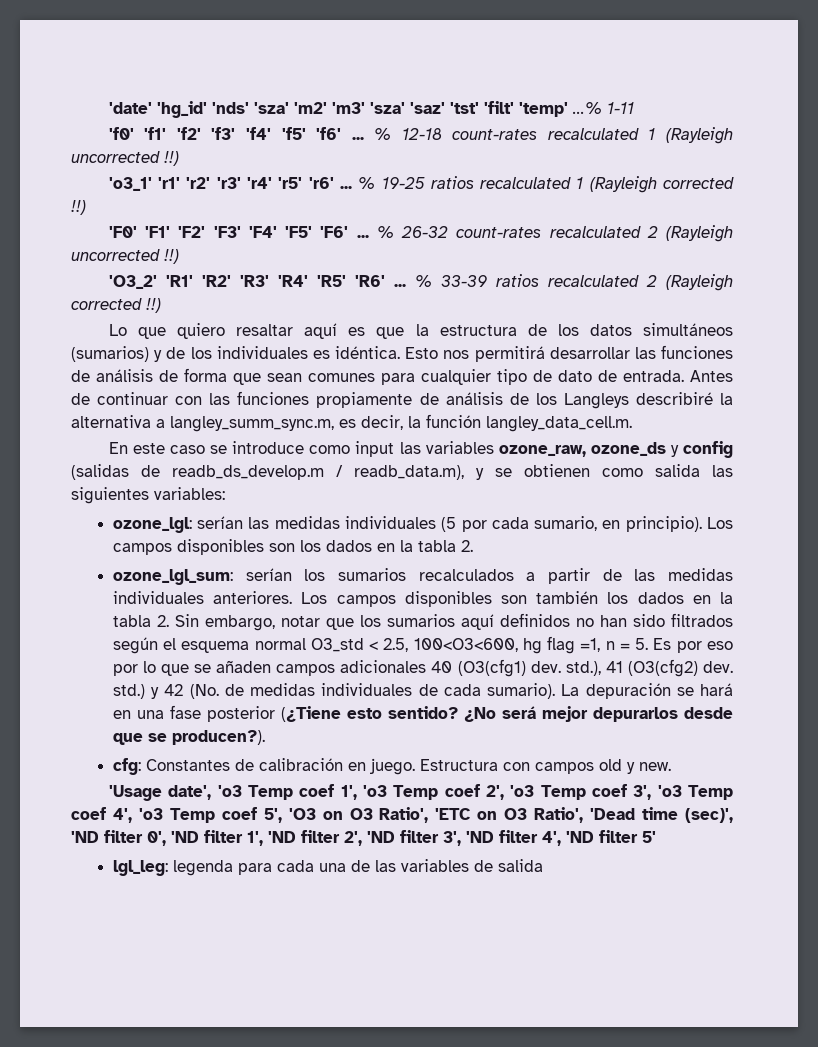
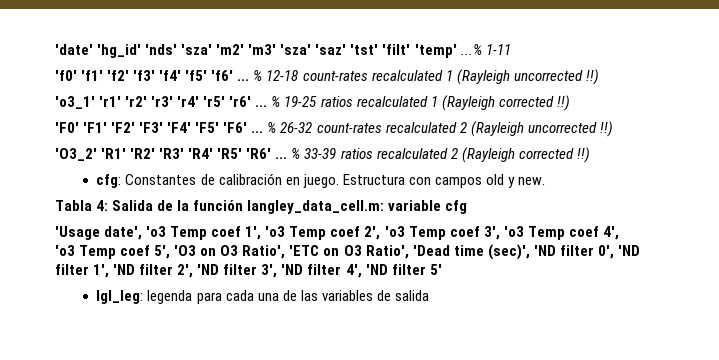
- Lo que quiero resaltar aquí es que la estructura de los datos simultáneos (sumarios) y de los individuales es idéntica. Esto nos permitirá desarrollar las funciones de análisis de forma que sean comunes para cualquier tipo de dato de entrada. Antes de continuar con las funciones propiamente de análisis de los Langleys describiré la alternativa a langley_summ_sync.m, es decir, la función langley_data_cell.m.
- En este caso se introduce como input las variables ozone_raw, ozone_ds y config (salidas de readb_ds_develop.m / readb_data.m), y se obtienen como salida las siguientes variables:
- ozone_lgl: serían las medidas individuales (5 por cada sumario, en principio). Los campos disponibles son los dados en la tabla 2.
- ozone_lgl_sum: serían los sumarios recalculados a partir de las medidas individuales anteriores. Los campos disponibles son también los dados en la tabla 2. Sin embargo, notar que los sumarios aquí definidos no han sido filtrados según el esquema normal O3_std < 2.5, 100<O3<600, hg flag =1, n = 5. Es por eso por lo que se añaden campos adicionales 40 (O3(cfg1) dev. std.), 41 (O3(cfg2) dev. std.) y 42 (No. de medidas individuales de cada sumario). La depuración se hará en una fase posterior (¿Tiene esto sentido? ¿No será mejor depurarlos desde que se producen?).
+ Tabla 4: Salida de la función langley_data_cell.m: variable cfg

